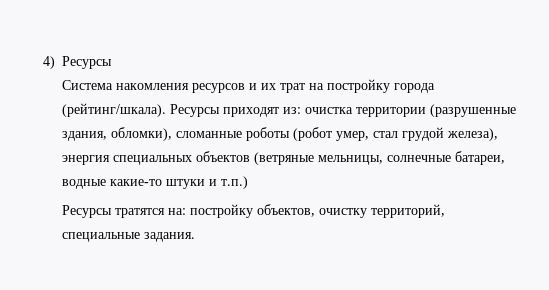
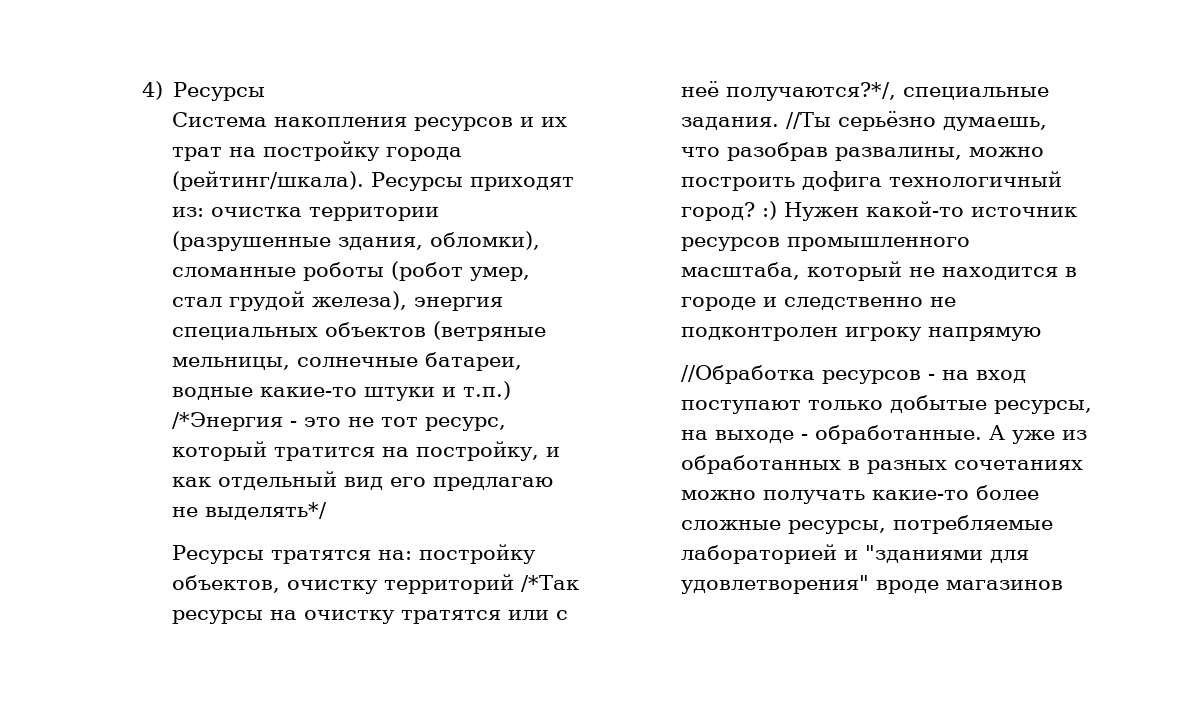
- Система накомления ресурсов и их трат на постройку города (рейтинг/шкала).
+ Система накопления ресурсов и их трат на постройку города (рейтинг/шкала).
- Ресурсы приходят из: очистка территории (разрушенные здания, обломки), сломанные роботы (робот умер, стал грудой железа), энергия специальных объектов (ветряные мельницы, солнечные батареи, водные какие-то штуки и т.п.)
+ Ресурсы приходят из: очистка территории (разрушенные здания, обломки), сломанные роботы (робот умер, стал грудой железа), энергия специальных объектов (ветряные мельницы, солнечные батареи, водные какие-то штуки и т.п.) /*Энергия - это не тот ресурс, который тратится на постройку, и как отдельный вид его предлагаю не выделять*/
- Ресурсы тратятся на: постройку объектов, очистку территорий, специальные задания.
+ Ресурсы тратятся на: постройку объектов, очистку территорий /*Так ресурсы на очистку тратятся или с неё получаются?*/, специальные задания. //Ты серьёзно думаешь, что разобрав развалины, можно построить дофига технологичный город? :) Нужен какой-то источник ресурсов промышленного масштаба, который не находится в городе и следственно не подконтролен игроку напрямую
+ //Обработка ресурсов - на вход поступают только добытые ресурсы, на выходе - обработанные. А уже из обработанных в разных сочетаниях можно получать какие-то более сложные ресурсы, потребляемые лабораторией и "зданиями для удовлетворения" вроде магазинов

